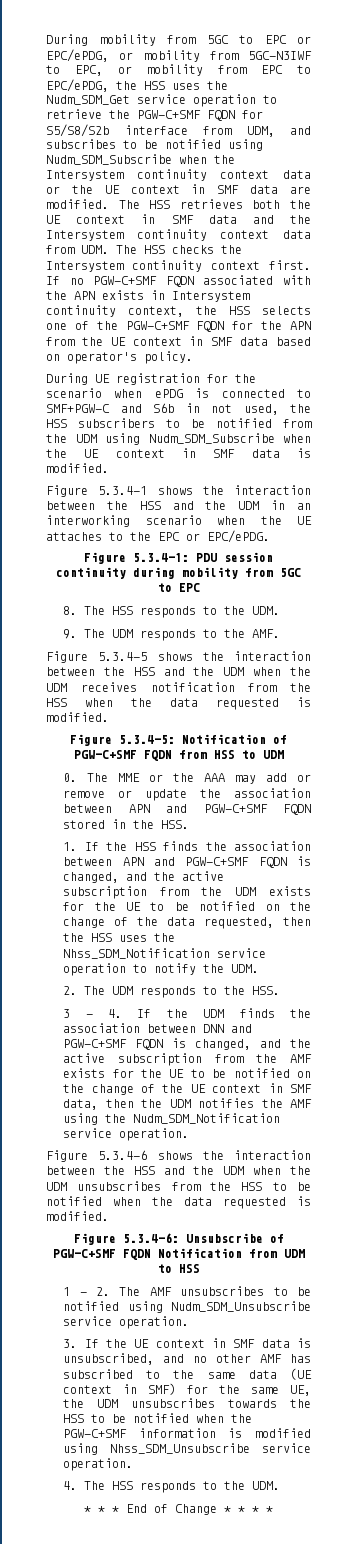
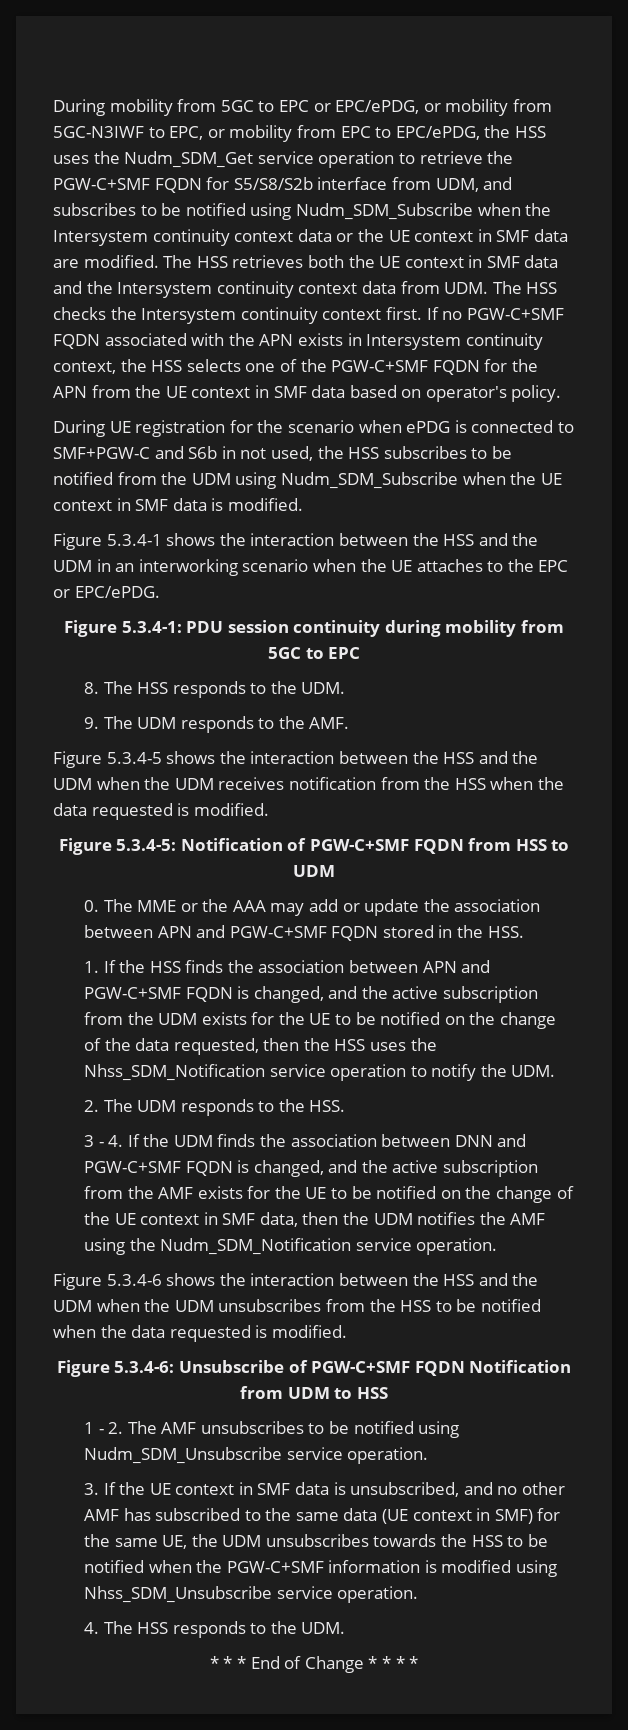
- During UE registration for the scenario when ePDG is connected to SMF+PGW-C and S6b in not used, the HSS subscribers to be notified from the UDM using Nudm_SDM_Subscribe when the UE context in SMF data is modified.
+ During UE registration for the scenario when ePDG is connected to SMF+PGW-C and S6b in not used, the HSS subscribes to be notified from the UDM using Nudm_SDM_Subscribe when the UE context in SMF data is modified.
- 0. The MME or the AAA may add or remove or update the association between APN and PGW-C+SMF FQDN stored in the HSS.
+ 0. The MME or the AAA may add or update the association between APN and PGW-C+SMF FQDN stored in the HSS.

